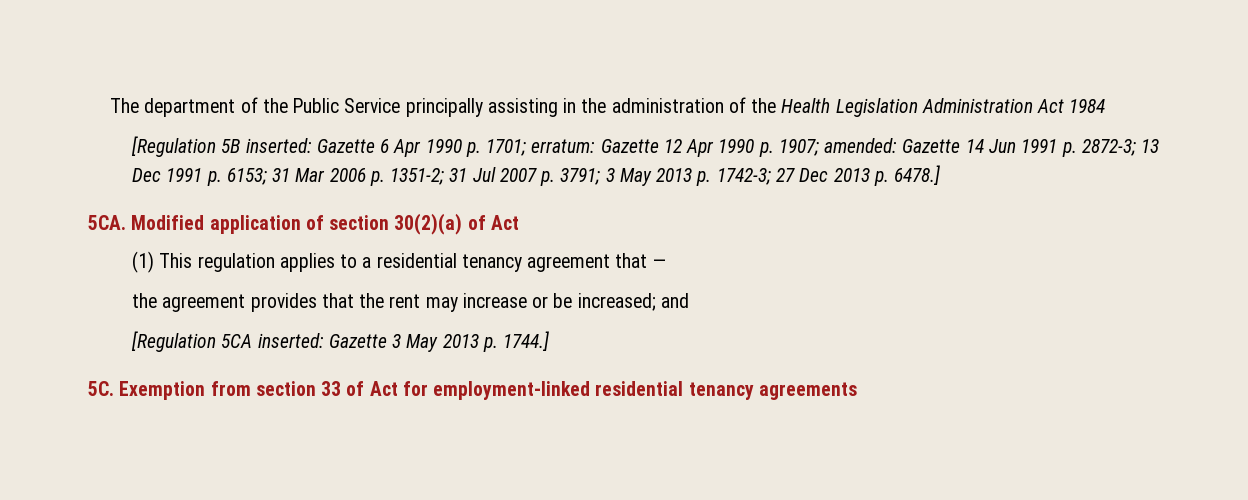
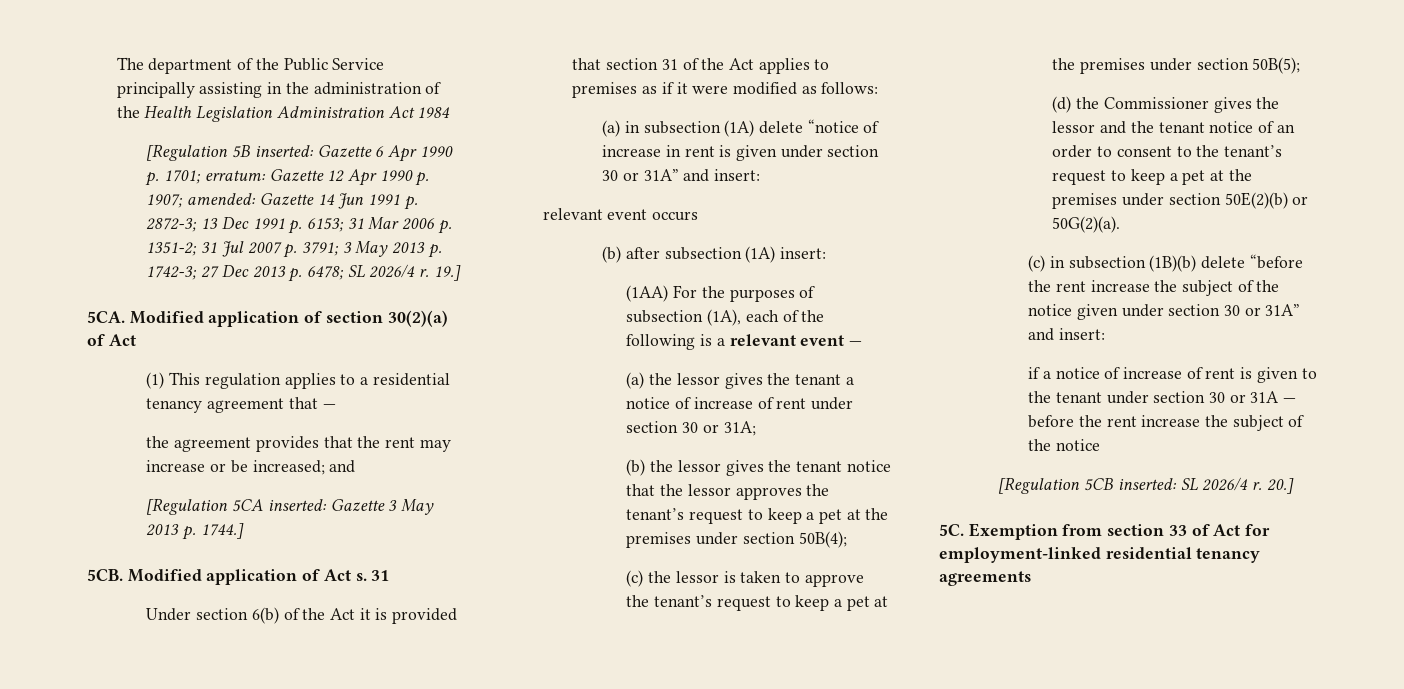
- [Regulation 5B inserted: Gazette 6 Apr 1990 p. 1701; erratum: Gazette 12 Apr 1990 p. 1907; amended: Gazette 14 Jun 1991 p. 2872-3; 13 Dec 1991 p. 6153; 31 Mar 2006 p. 1351-2; 31 Jul 2007 p. 3791; 3 May 2013 p. 1742-3; 27 Dec 2013 p. 6478.]
+ [Regulation 5B inserted: Gazette 6 Apr 1990 p. 1701; erratum: Gazette 12 Apr 1990 p. 1907; amended: Gazette 14 Jun 1991 p. 2872-3; 13 Dec 1991 p. 6153; 31 Mar 2006 p. 1351-2; 31 Jul 2007 p. 3791; 3 May 2013 p. 1742-3; 27 Dec 2013 p. 6478; SL 2026/4 r. 19.]
+ 5CB. Modified application of Act s. 31
+ Under section 6(b) of the Act it is provided that section 31 of the Act applies to premises as if it were modified as follows:
+ (a) in subsection (1A) delete “notice of increase in rent is given under section 30 or 31A” and insert:
+ relevant event occurs
+ (b) after subsection (1A) insert:
+ (1AA) For the purposes of subsection (1A), each of the following is a relevant event —
+ (a) the lessor gives the tenant a notice of increase of rent under section 30 or 31A;
+ (b) the lessor gives the tenant notice that the lessor approves the tenant’s request to keep a pet at the premises under section 50B(4);
+ (c) the lessor is taken to approve the tenant’s request to keep a pet at the premises under section 50B(5);
+ (d) the Commissioner gives the lessor and the tenant notice of an order to consent to the tenant’s request to keep a pet at the premises under section 50E(2)(b) or 50G(2)(a).
+ (c) in subsection (1B)(b) delete “before the rent increase the subject of the notice given under section 30 or 31A” and insert:
+ if a notice of increase of rent is given to the tenant under section 30 or 31A — before the rent increase the subject of the notice
+ [Regulation 5CB inserted: SL 2026/4 r. 20.]

